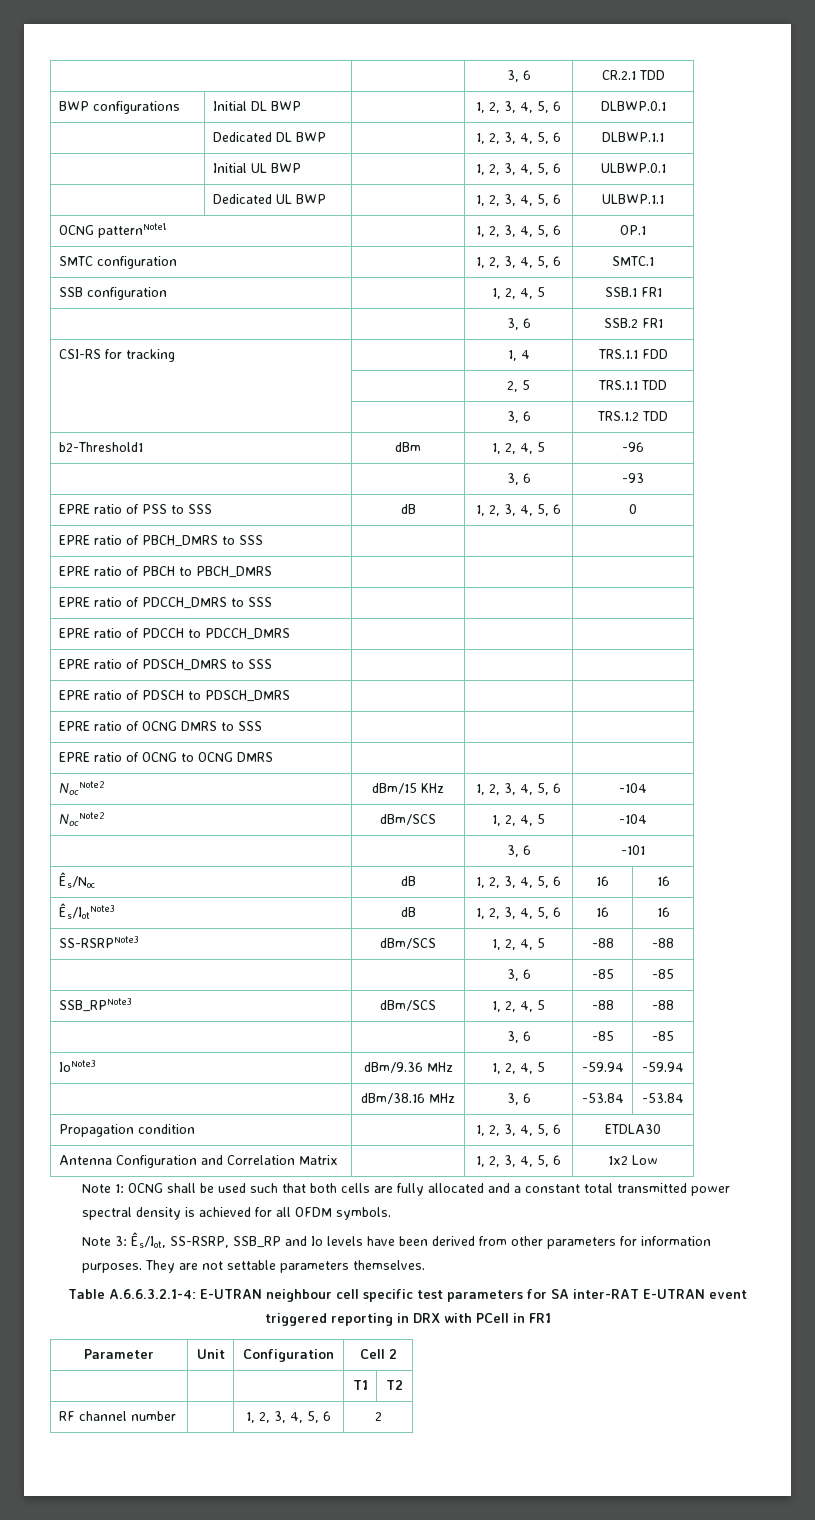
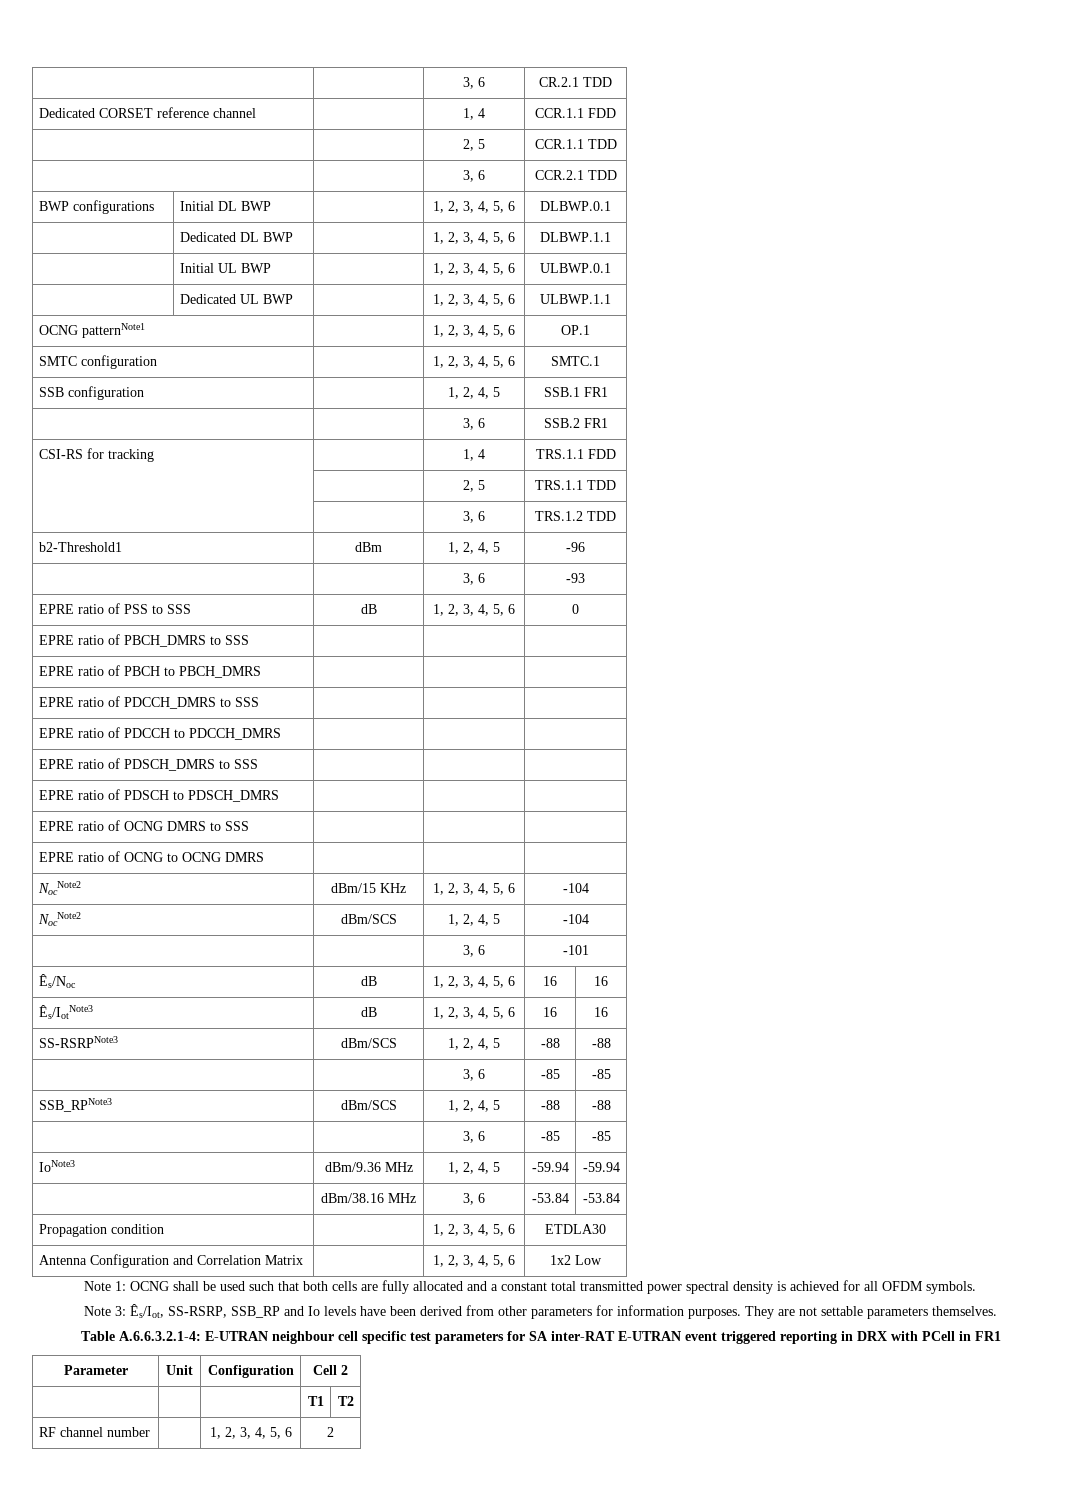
+ Dedicated CORSET reference channel | | 1, 4 | CCR.1.1 FDD
+ | | 2, 5 | CCR.1.1 TDD
+ | | 3, 6 | CCR.2.1 TDD

